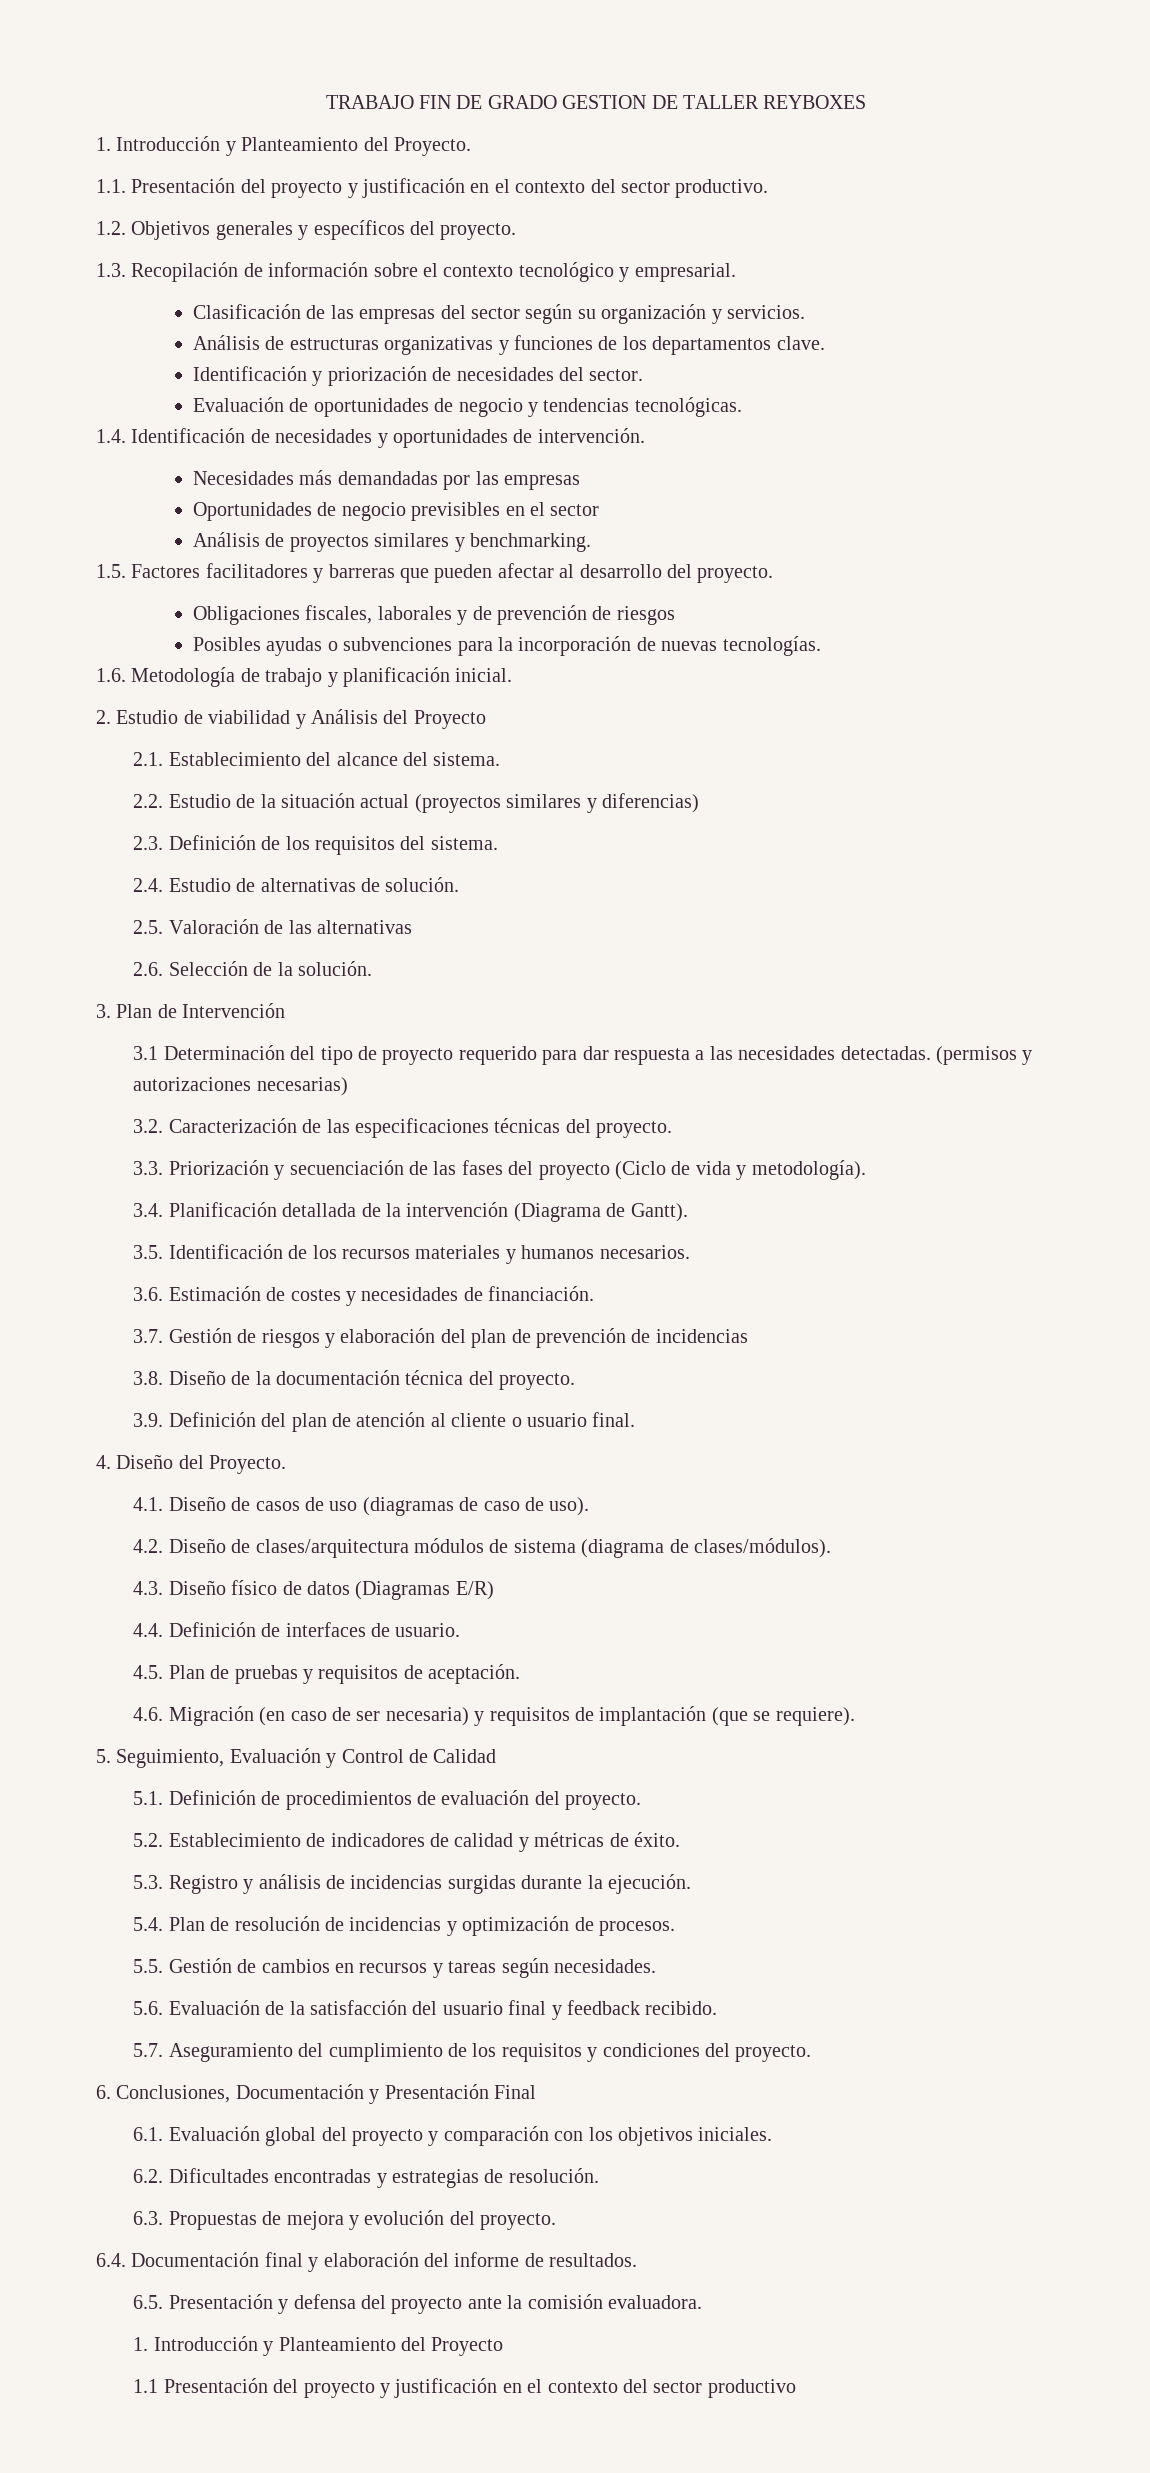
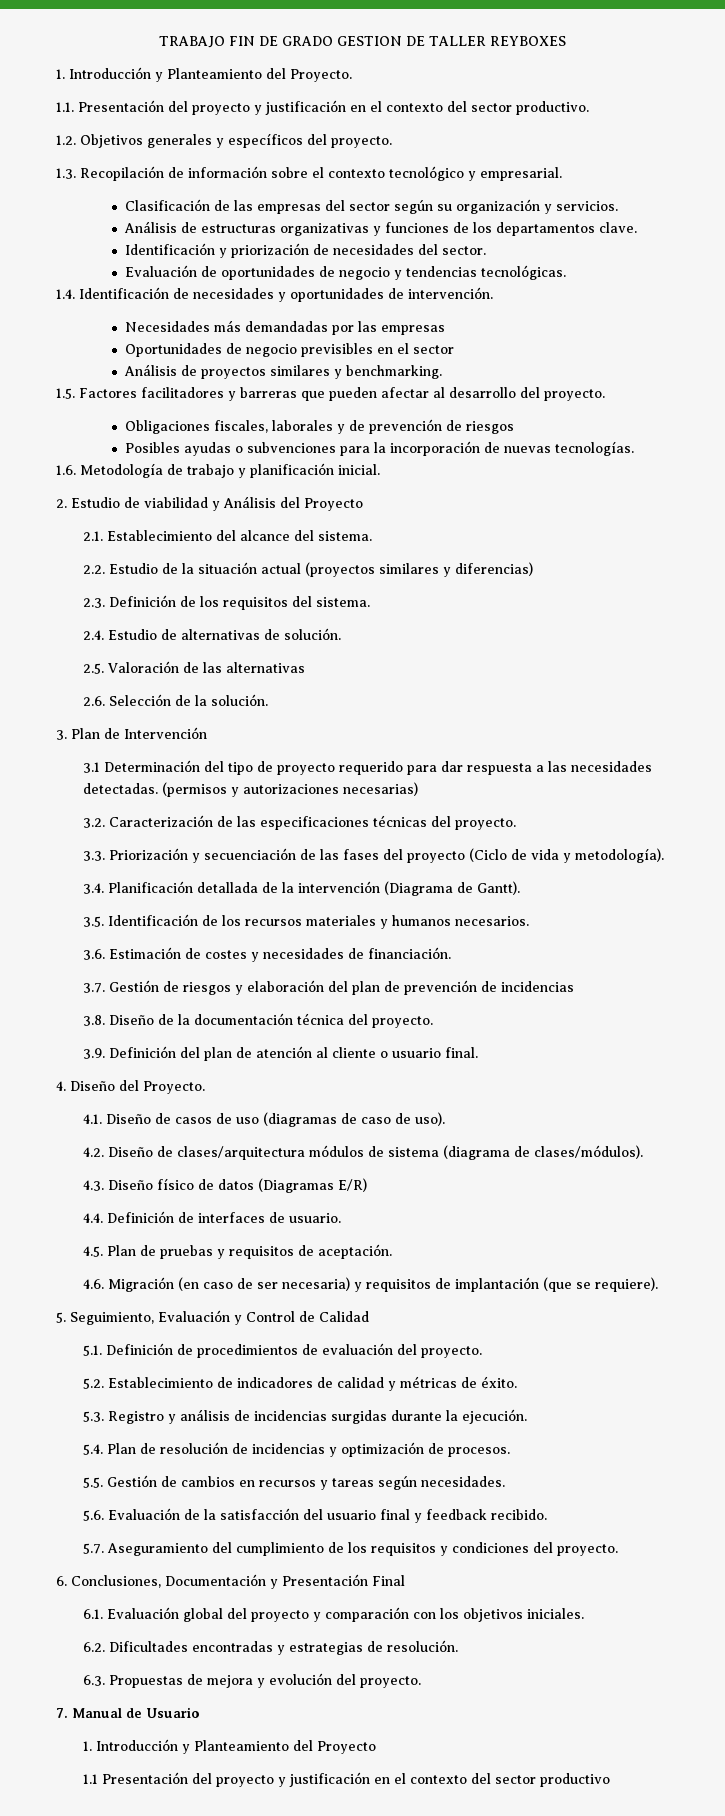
- 6.4. Documentación final y elaboración del informe de resultados.
- 6.5. Presentación y defensa del proyecto ante la comisión evaluadora.
+ 7. Manual de Usuario

